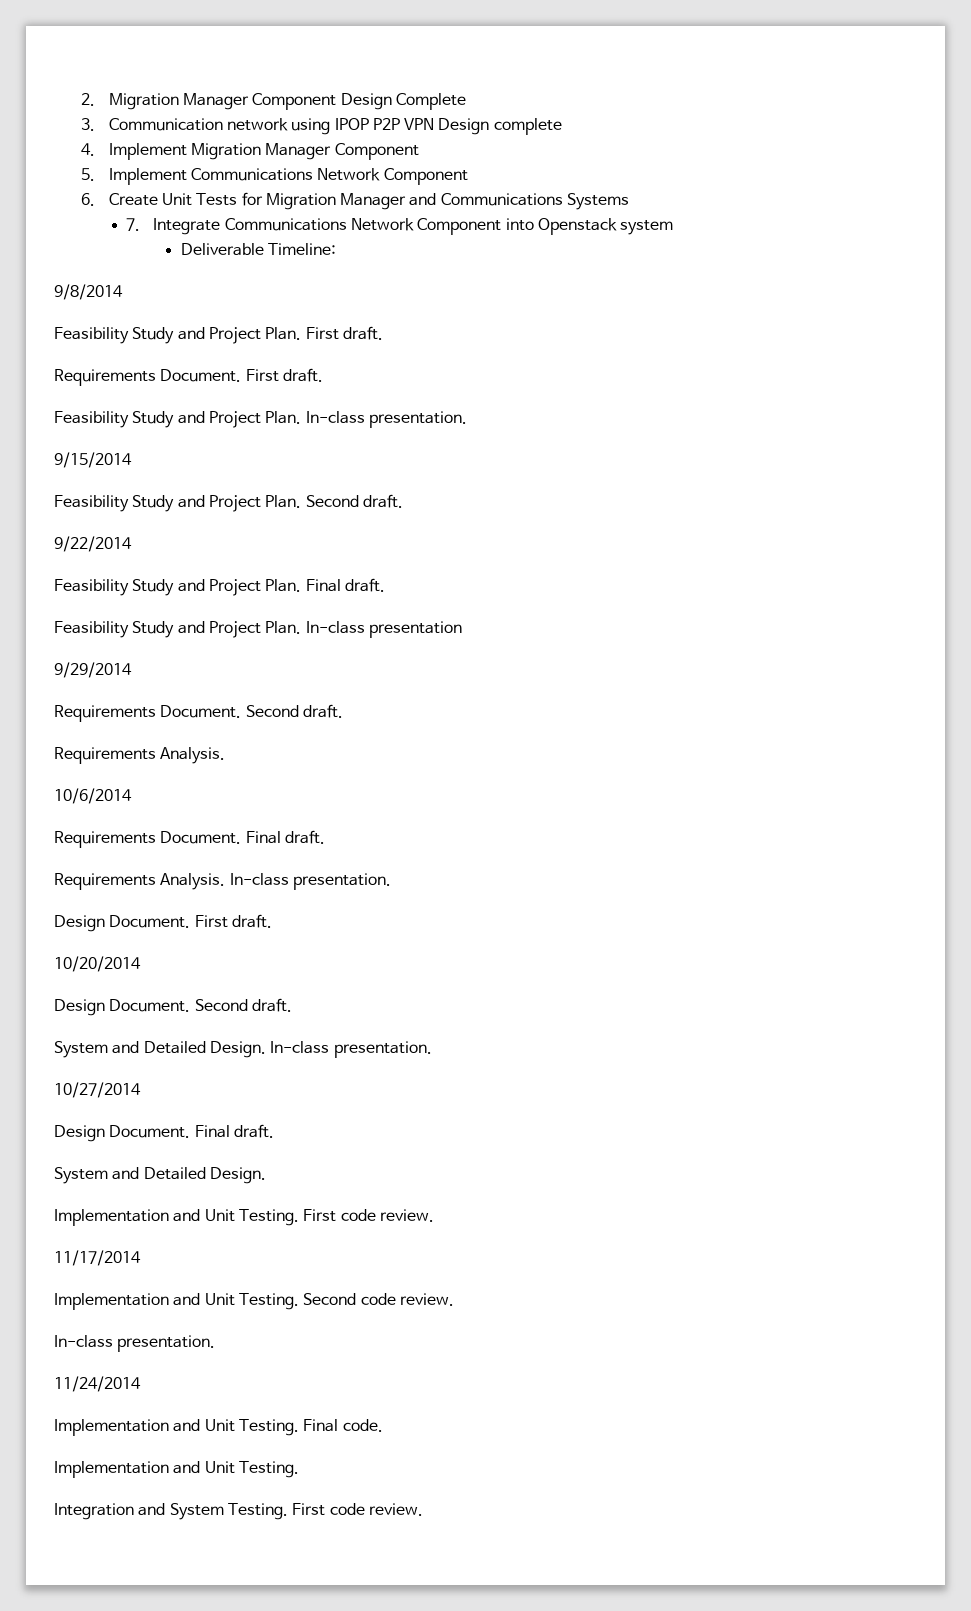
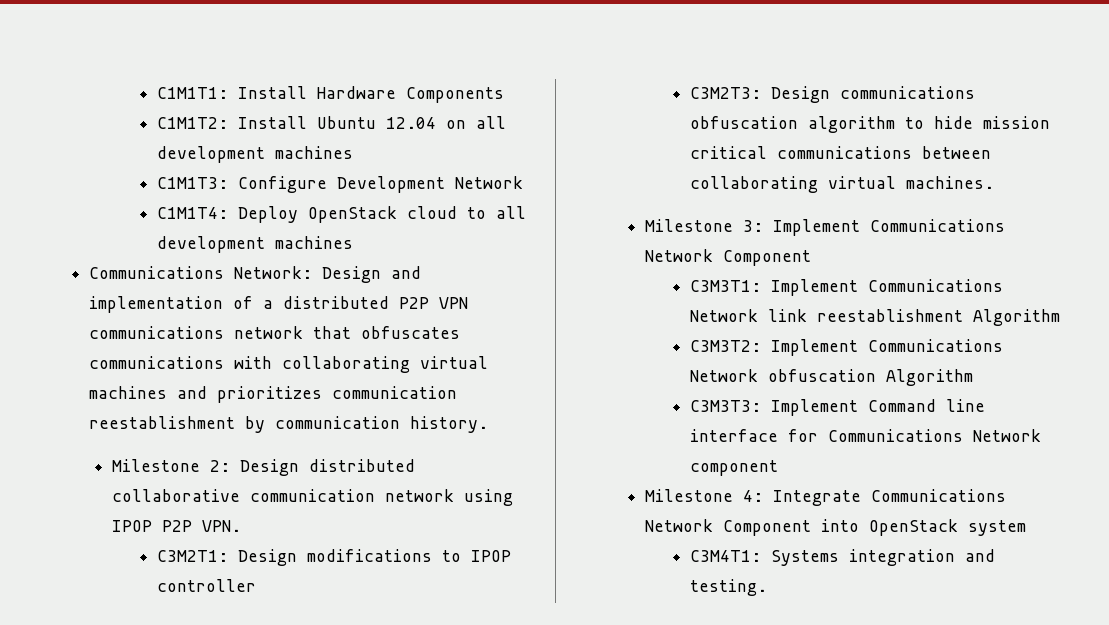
- 2. Migration Manager Component Design Complete
- 3. Communication network using IPOP P2P VPN Design complete
- 4. Implement Migration Manager Component
- 5. Implement Communications Network Component
- 6. Create Unit Tests for Migration Manager and Communications Systems
- 7. Integrate Communications Network Component into Openstack system
+ C1M1T1: Install Hardware Components
+ C1M1T2: Install Ubuntu 12.04 on all development machines
+ C1M1T3: Configure Development Network
+ C1M1T4: Deploy OpenStack cloud to all development machines
+ Communications Network: Design and implementation of a distributed P2P VPN communications network that obfuscates communications with collaborating virtual machines and prioritizes communication reestablishment by communication history.
+ Milestone 2: Design distributed collaborative communication network using IPOP P2P VPN.
+ C3M2T1: Design modifications to IPOP controller
+ C3M2T3: Design communications obfuscation algorithm to hide mission critical communications between collaborating virtual machines.
+ Milestone 3: Implement Communications Network Component
+ C3M3T1: Implement Communications Network link reestablishment Algorithm
+ C3M3T2: Implement Communications Network obfuscation Algorithm
+ C3M3T3: Implement Command line interface for Communications Network component
+ Milestone 4: Integrate Communications Network Component into OpenStack system
- Deliverable Timeline:
- 9/8/2014
- Feasibility Study and Project Plan. First draft.
- Requirements Document. First draft.
- Feasibility Study and Project Plan. In-class presentation.
- 9/15/2014
- Feasibility Study and Project Plan. Second draft.
- 9/22/2014
- Feasibility Study and Project Plan. Final draft.
- Feasibility Study and Project Plan. In-class presentation
- 9/29/2014
- Requirements Document. Second draft.
- Requirements Analysis.
- 10/6/2014
- Requirements Document. Final draft.
- Requirements Analysis. In-class presentation.
- Design Document. First draft.
- 10/20/2014
- Design Document. Second draft.
- System and Detailed Design. In-class presentation.
- 10/27/2014
- Design Document. Final draft.
- System and Detailed Design.
- Implementation and Unit Testing. First code review.
- 11/17/2014
- Implementation and Unit Testing. Second code review.
- In-class presentation.
- 11/24/2014
- Implementation and Unit Testing. Final code.
- Implementation and Unit Testing.
- Integration and System Testing. First code review.
+ C3M4T1: Systems integration and testing.

